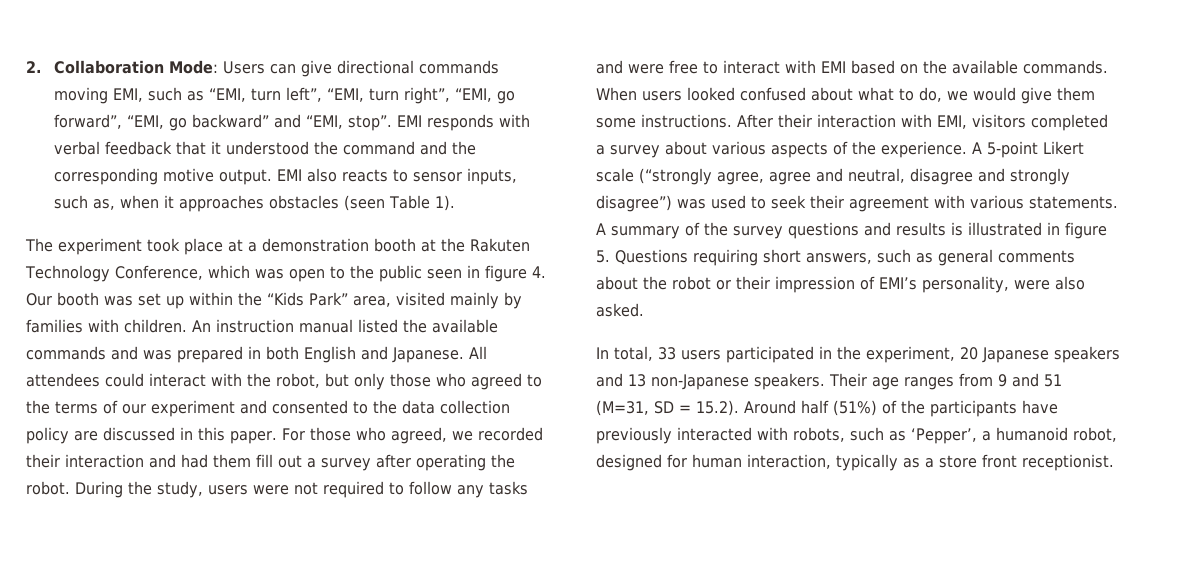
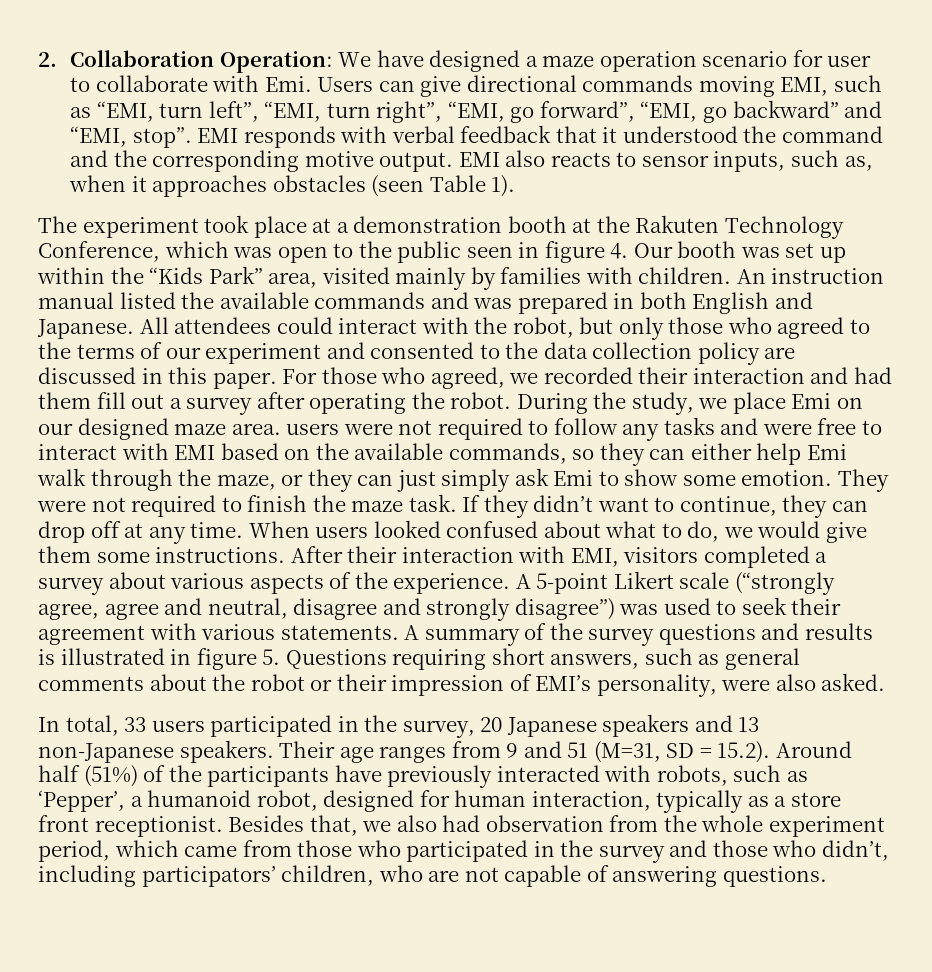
- 2. Collaboration Mode: Users can give directional commands moving EMI, such as “EMI, turn left”, “EMI, turn right”, “EMI, go forward”, “EMI, go backward” and “EMI, stop”.
+ 2. Collaboration Operation: We have designed a maze operation scenario for user to collaborate with Emi. Users can give directional commands moving EMI, such as “EMI, turn left”, “EMI, turn right”, “EMI, go forward”, “EMI, go backward” and “EMI, stop”.
- During the study, users were not required to follow any tasks and were free to interact with EMI based on the available commands.
+ During the study, we place Emi on our designed maze area. users were not required to follow any tasks and were free to interact with EMI based on the available commands, so they can either help Emi walk through the maze, or they can just simply ask Emi to show some emotion. They were not required to finish the maze task. If they didn’t want to continue, they can drop off at any time.
- In total, 33 users participated in the experiment, 20 Japanese speakers and 13 non-Japanese speakers.
+ In total, 33 users participated in the survey, 20 Japanese speakers and 13 non-Japanese speakers.
+ Besides that, we also had observation from the whole experiment period, which came from those who participated in the survey and those who didn’t, including participators’ children, who are not capable of answering questions.

